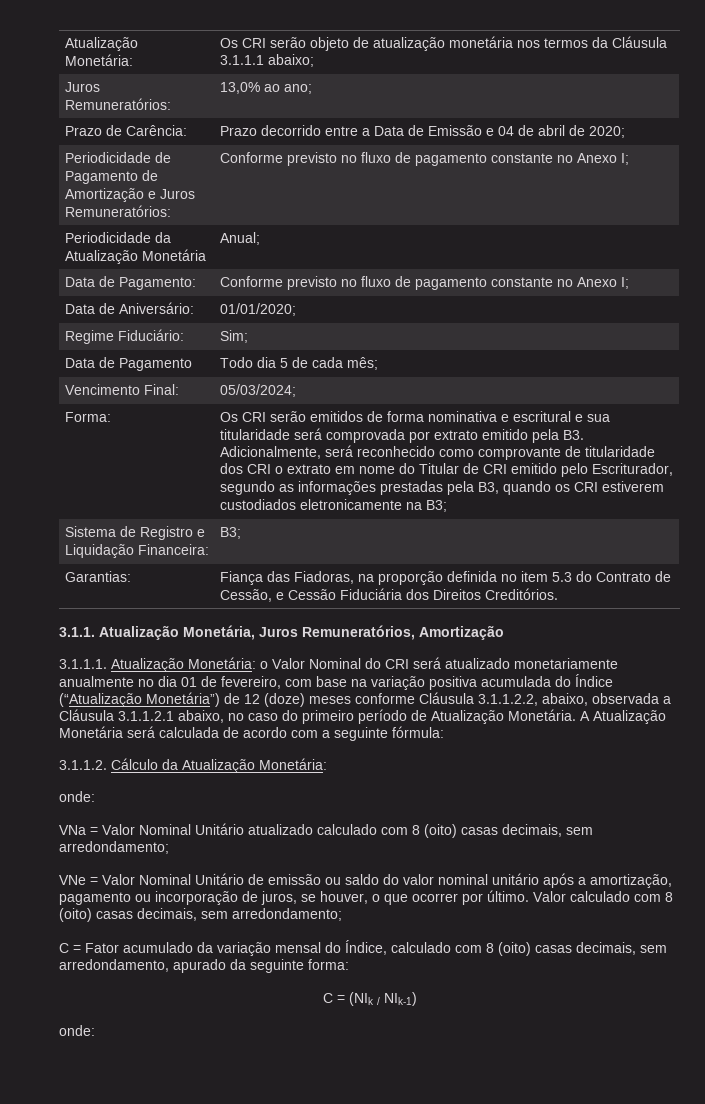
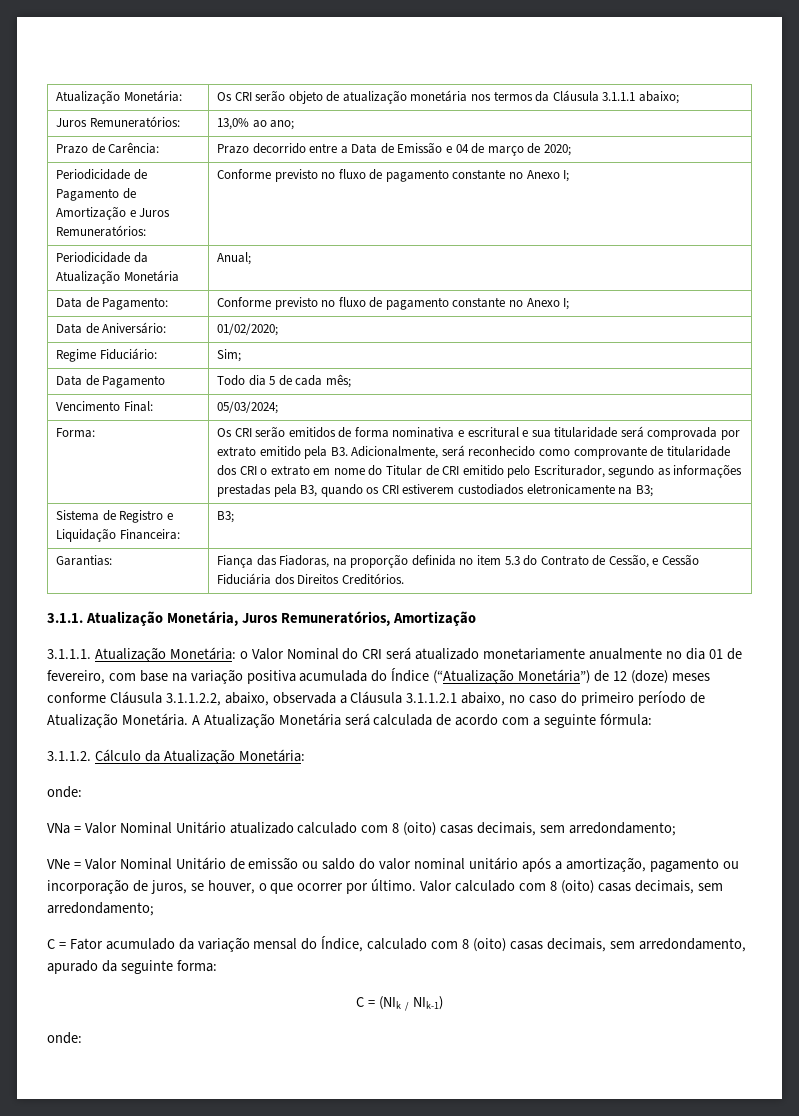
- Prazo de Carência: | Prazo decorrido entre a Data de Emissão e 04 de abril de 2020;
+ Prazo de Carência: | Prazo decorrido entre a Data de Emissão e 04 de março de 2020;
- Data de Aniversário: | 01/01/2020;
+ Data de Aniversário: | 01/02/2020;

